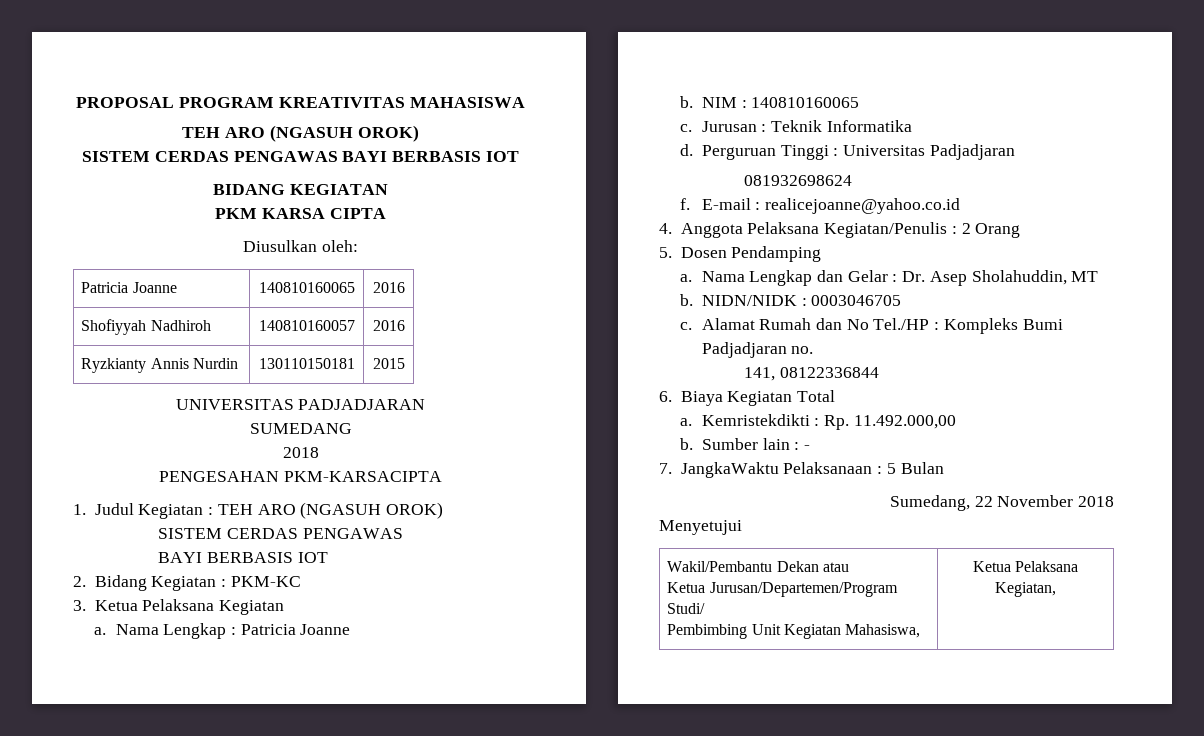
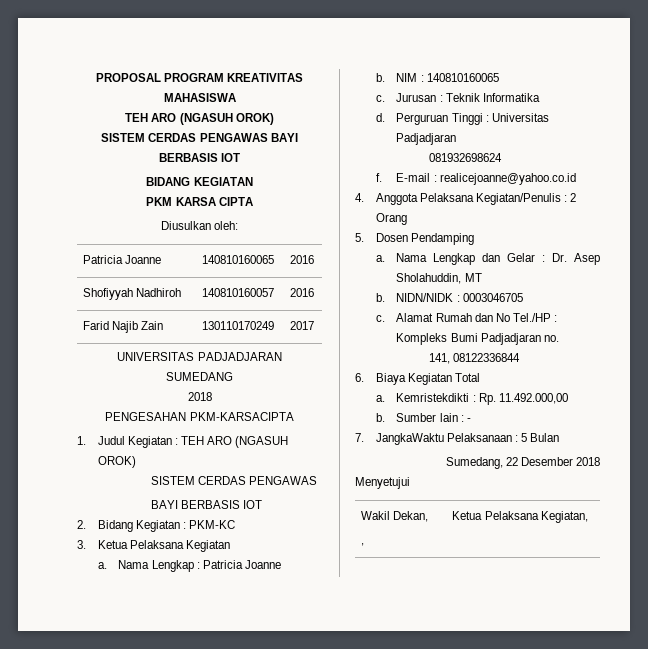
- Ryzkianty Annis Nurdin | 130110150181 | 2015
+ Farid Najib Zain | 130110170249 | 2017
- Sumedang, 22 November 2018
+ Sumedang, 22 Desember 2018
- Wakil/Pembantu Dekan atau
- Ketua Jurusan/Departemen/Program Studi/
- Pembimbing Unit Kegiatan Mahasiswa, | Ketua Pelaksana Kegiatan,
+ Wakil Dekan,
+ , | Ketua Pelaksana Kegiatan,

